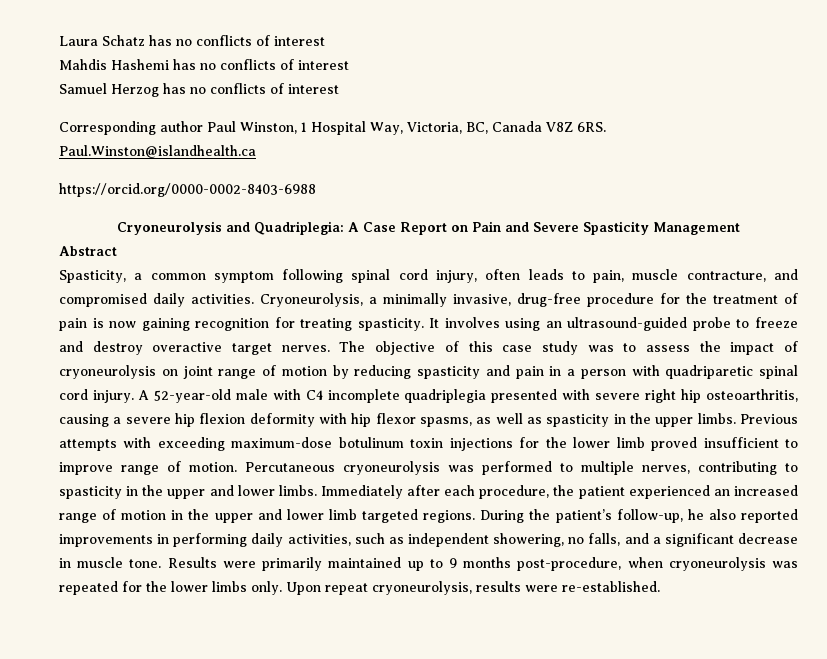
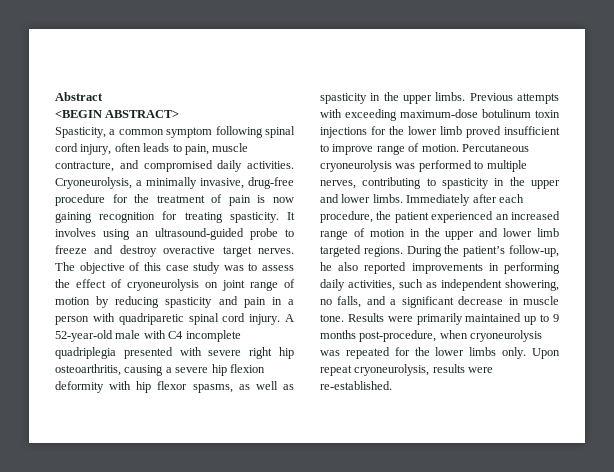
- Laura Schatz has no conflicts of interest
- Mahdis Hashemi has no conflicts of interest
- Samuel Herzog has no conflicts of interest
- Corresponding author Paul Winston, 1 Hospital Way, Victoria, BC, Canada V8Z 6RS. Paul.Winston@islandhealth.ca
- https://orcid.org/0000-0002-8403-6988
- Cryoneurolysis and Quadriplegia: A Case Report on Pain and Severe Spasticity Management
  Abstract
+ <BEGIN ABSTRACT>
- The objective of this case study was to assess the impact of cryoneurolysis on joint range of motion by reducing spasticity and pain in a person with quadriparetic spinal cord injury.
+ The objective of this case study was to assess the effect of cryoneurolysis on joint range of motion by reducing spasticity and pain in a person with quadriparetic spinal cord injury.

